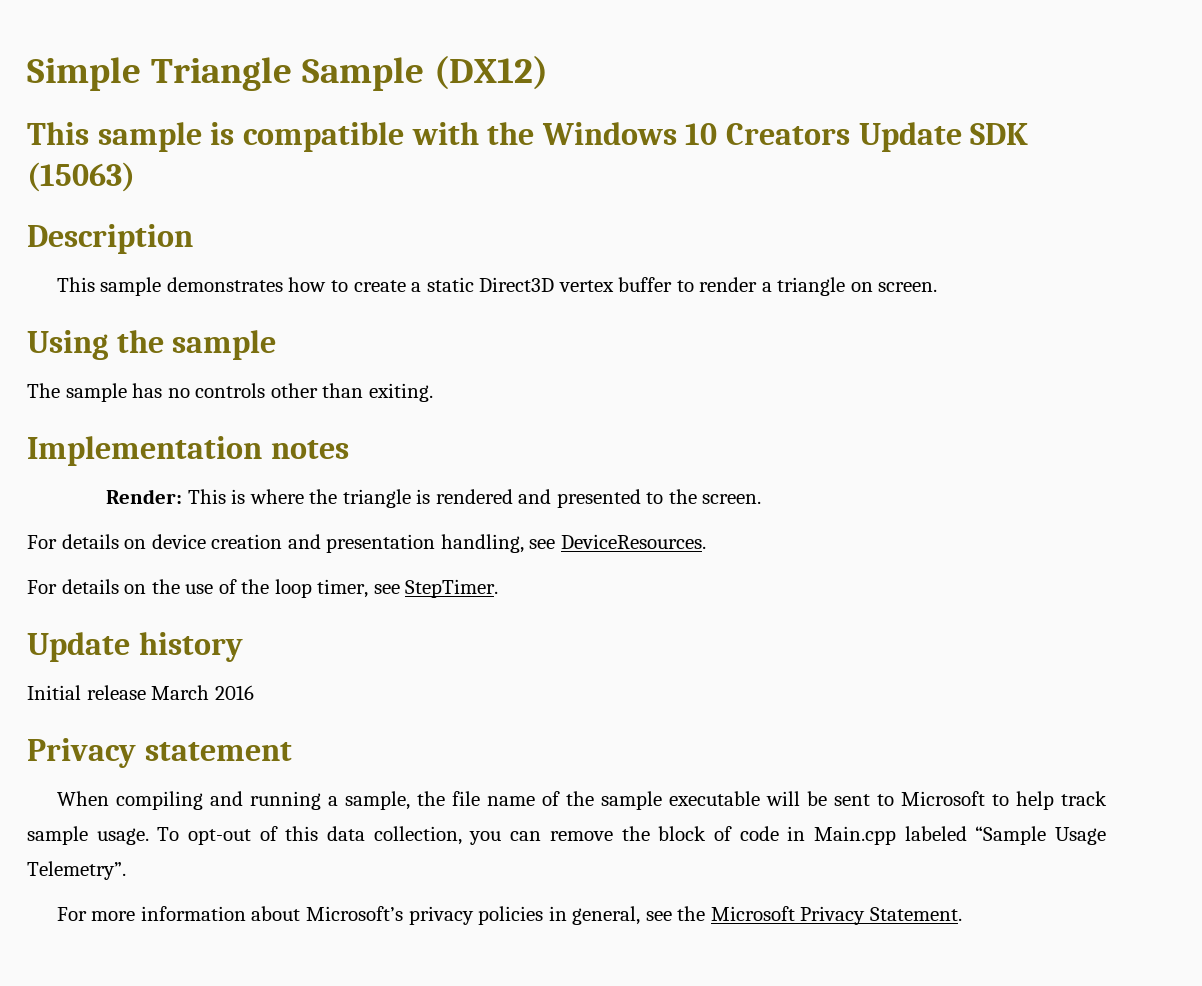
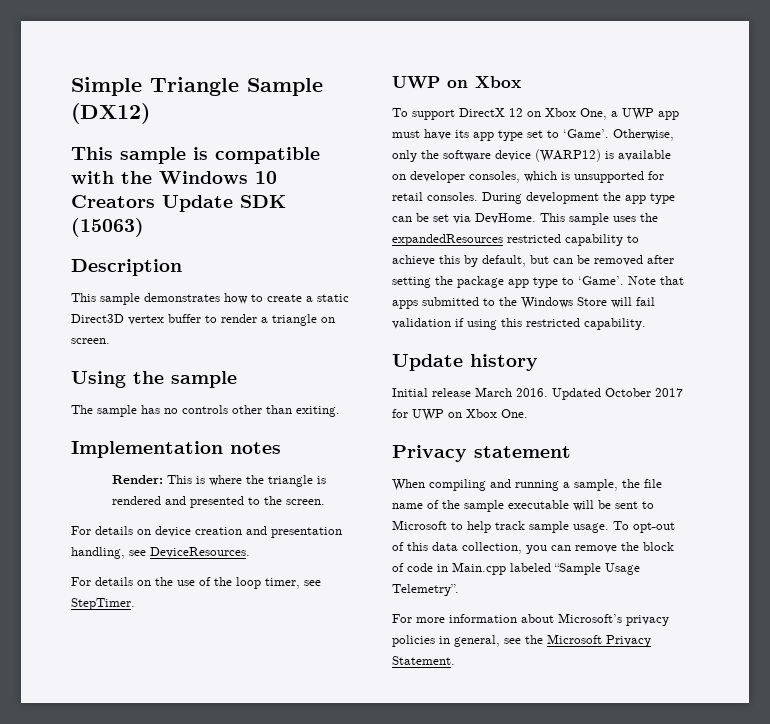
  For details on the use of the loop timer, see StepTimer.
+ UWP on Xbox
+ To support DirectX 12 on Xbox One, a UWP app must have its app type set to ‘Game’. Otherwise, only the software device (WARP12) is available on developer consoles, which is unsupported for retail consoles. During development the app type can be set via DevHome. This sample uses the expandedResources restricted capability to achieve this by default, but can be removed after setting the package app type to ‘Game’. Note that apps submitted to the Windows Store will fail validation if using this restricted capability.
- Initial release March 2016
+ Initial release March 2016. Updated October 2017 for UWP on Xbox One.

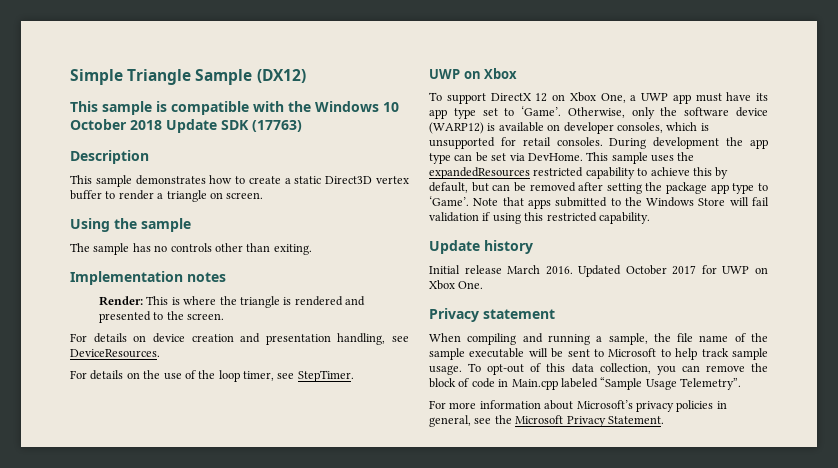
- This sample is compatible with the Windows 10 Creators Update SDK (15063)
+ This sample is compatible with the Windows 10 October 2018 Update SDK (17763)

